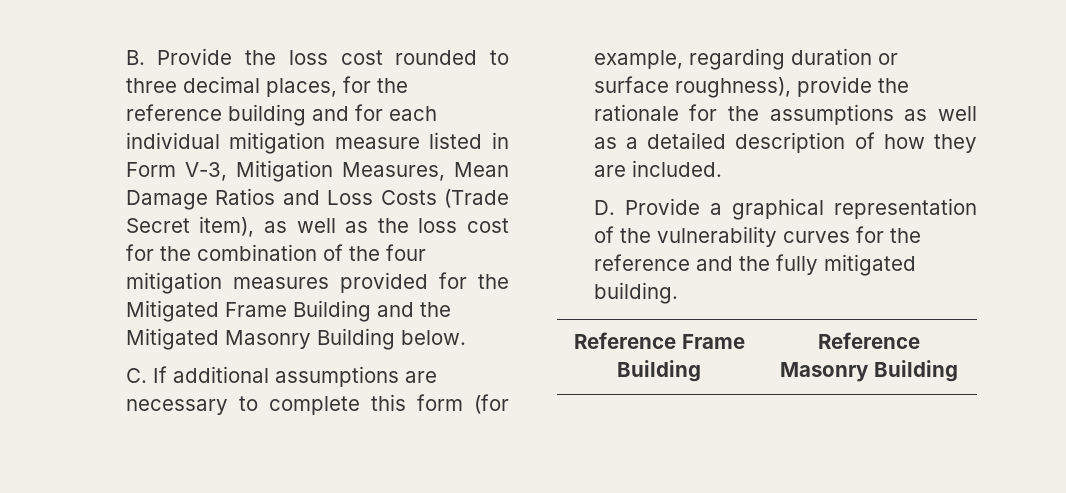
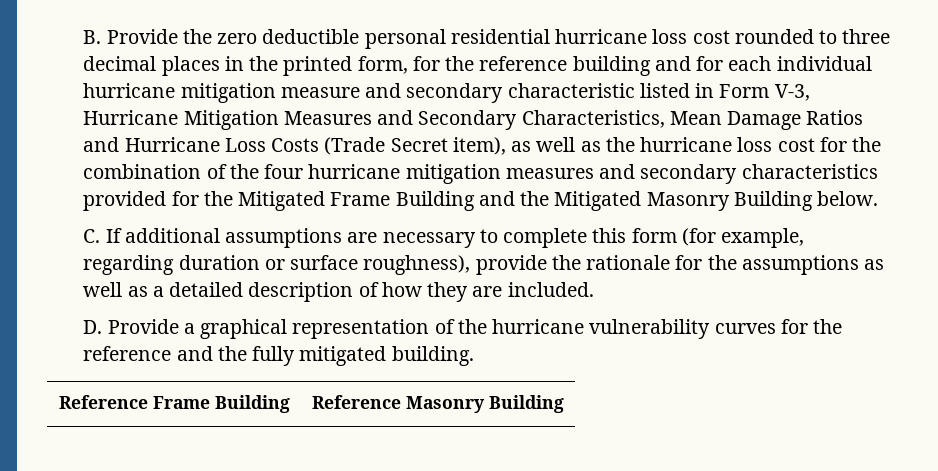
- B. Provide the loss cost rounded to three decimal places, for the reference building and for each individual mitigation measure listed in Form V-3, Mitigation Measures, Mean Damage Ratios and Loss Costs (Trade Secret item), as well as the loss cost for the combination of the four mitigation measures provided for the Mitigated Frame Building and the Mitigated Masonry Building below.
+ B. Provide the zero deductible personal residential hurricane loss cost rounded to three decimal places in the printed form, for the reference building and for each individual hurricane mitigation measure and secondary characteristic listed in Form V-3, Hurricane Mitigation Measures and Secondary Characteristics, Mean Damage Ratios and Hurricane Loss Costs (Trade Secret item), as well as the hurricane loss cost for the combination of the four hurricane mitigation measures and secondary characteristics provided for the Mitigated Frame Building and the Mitigated Masonry Building below.
- D. Provide a graphical representation of the vulnerability curves for the reference and the fully mitigated building.
+ D. Provide a graphical representation of the hurricane vulnerability curves for the reference and the fully mitigated building.

